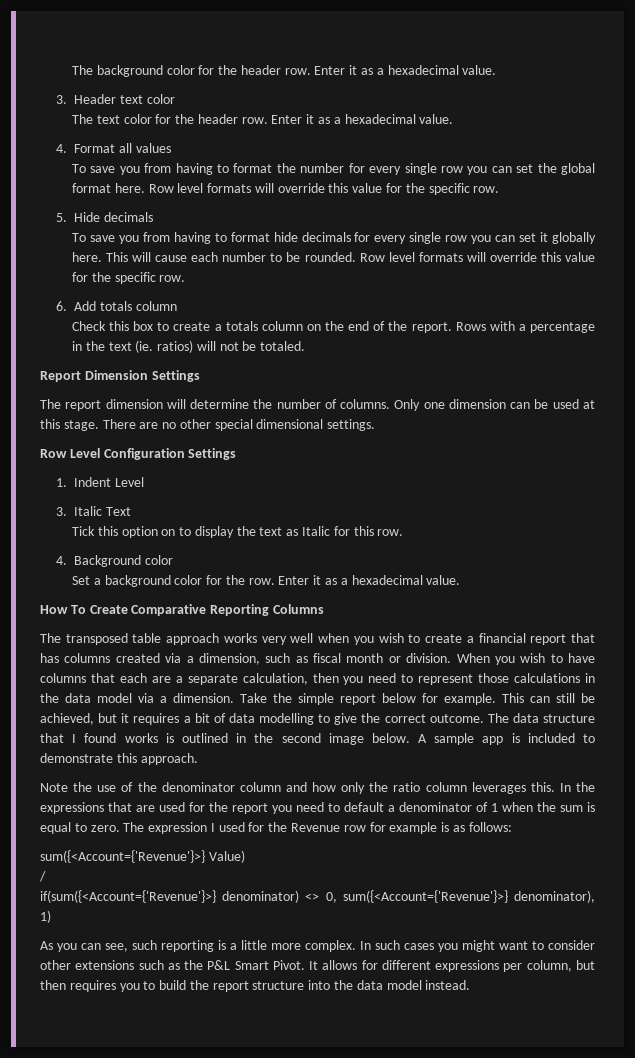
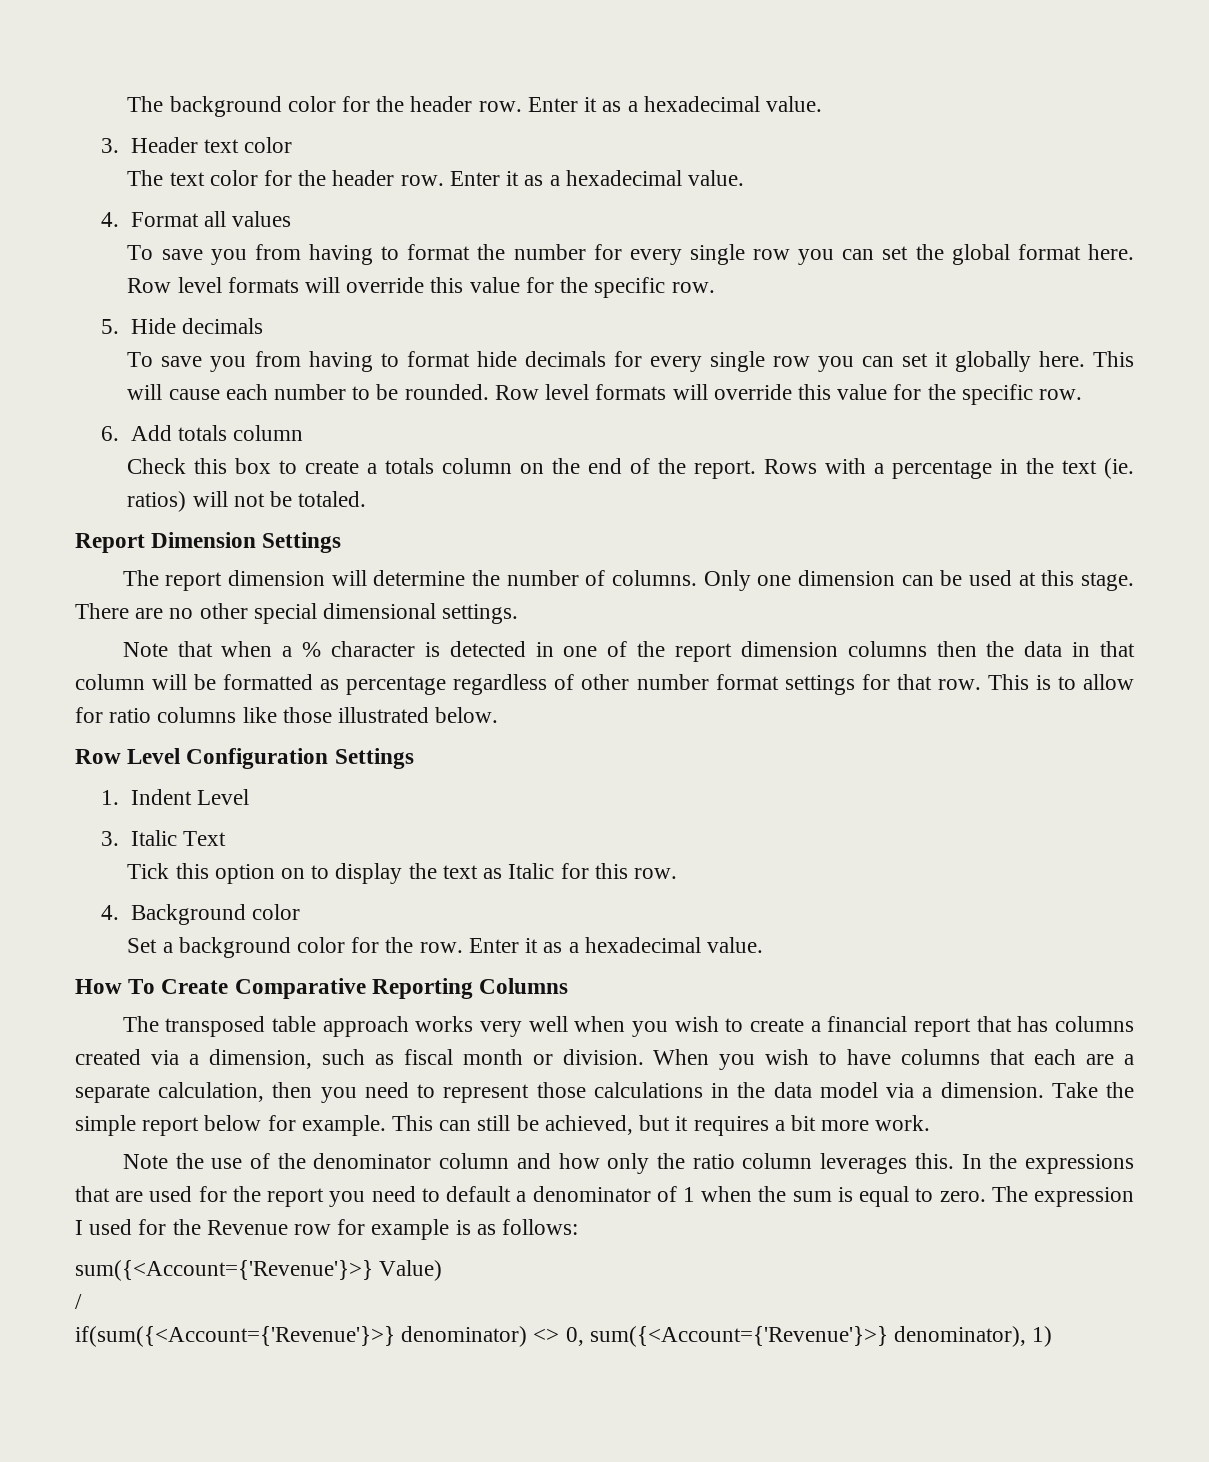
+ Note that when a % character is detected in one of the report dimension columns then the data in that column will be formatted as percentage regardless of other number format settings for that row. This is to allow for ratio columns like those illustrated below.
- This can still be achieved, but it requires a bit of data modelling to give the correct outcome. The data structure that I found works is outlined in the second image below. A sample app is included to demonstrate this approach.
+ This can still be achieved, but it requires a bit more work.
- As you can see, such reporting is a little more complex. In such cases you might want to consider other extensions such as the P&L Smart Pivot. It allows for different expressions per column, but then requires you to build the report structure into the data model instead.

